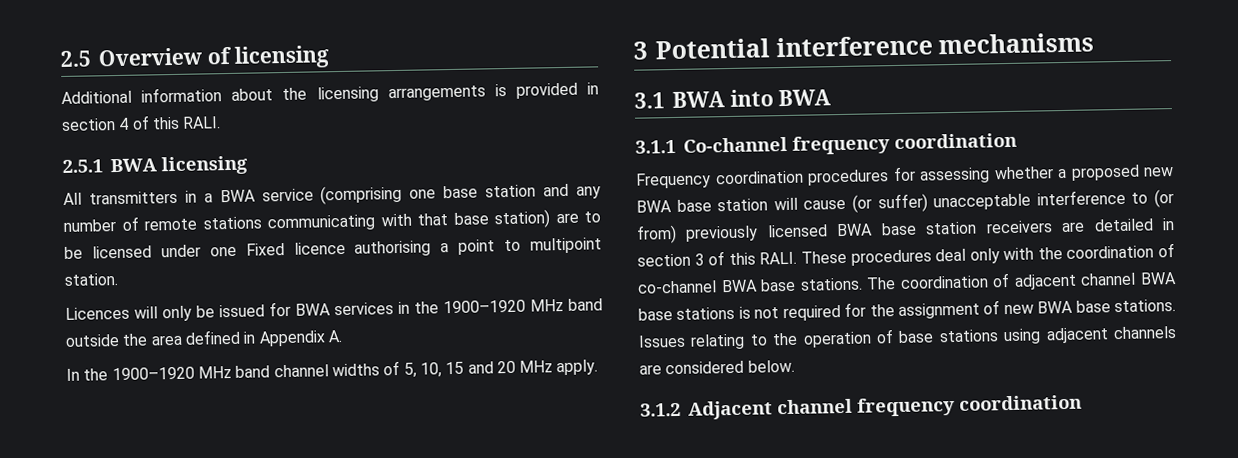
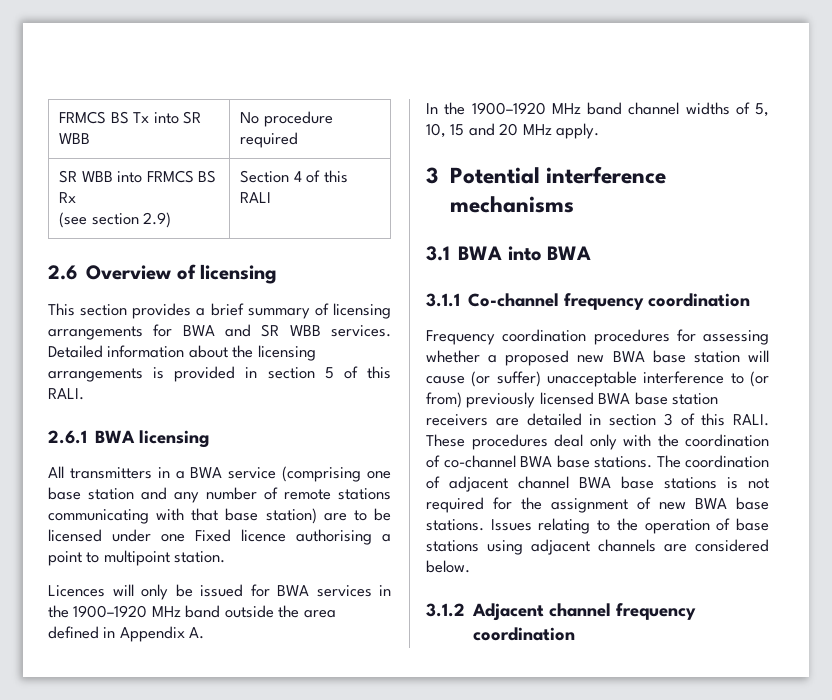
- 2.5 Overview of licensing
- Additional information about the licensing arrangements is provided in section 4 of this RALI.
+ FRMCS BS Tx into SR WBB | No procedure required
+ SR WBB into FRMCS BS Rx
+ (see section 2.9) | Section 4 of this RALI
+ 2.6 Overview of licensing
+ This section provides a brief summary of licensing arrangements for BWA and SR WBB services. Detailed information about the licensing arrangements is provided in section 5 of this RALI.
- 2.5.1 BWA licensing
+ 2.6.1 BWA licensing

